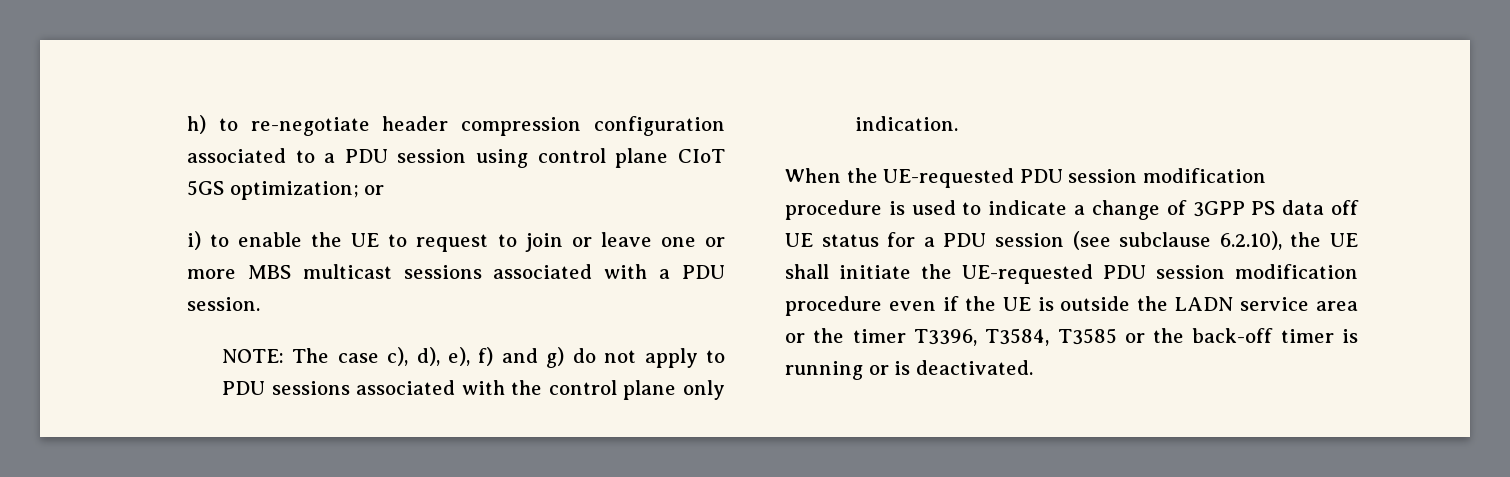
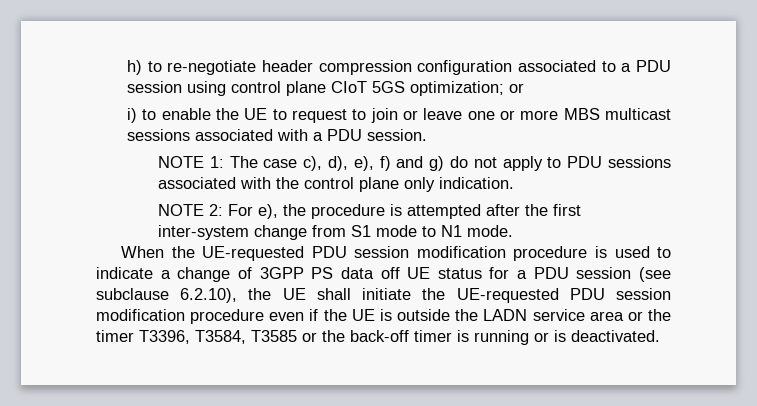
- NOTE: The case c), d), e), f) and g) do not apply to PDU sessions associated with the control plane only indication.
+ NOTE 1: The case c), d), e), f) and g) do not apply to PDU sessions associated with the control plane only indication.
+ NOTE 2: For e), the procedure is attempted after the first inter-system change from S1 mode to N1 mode.

